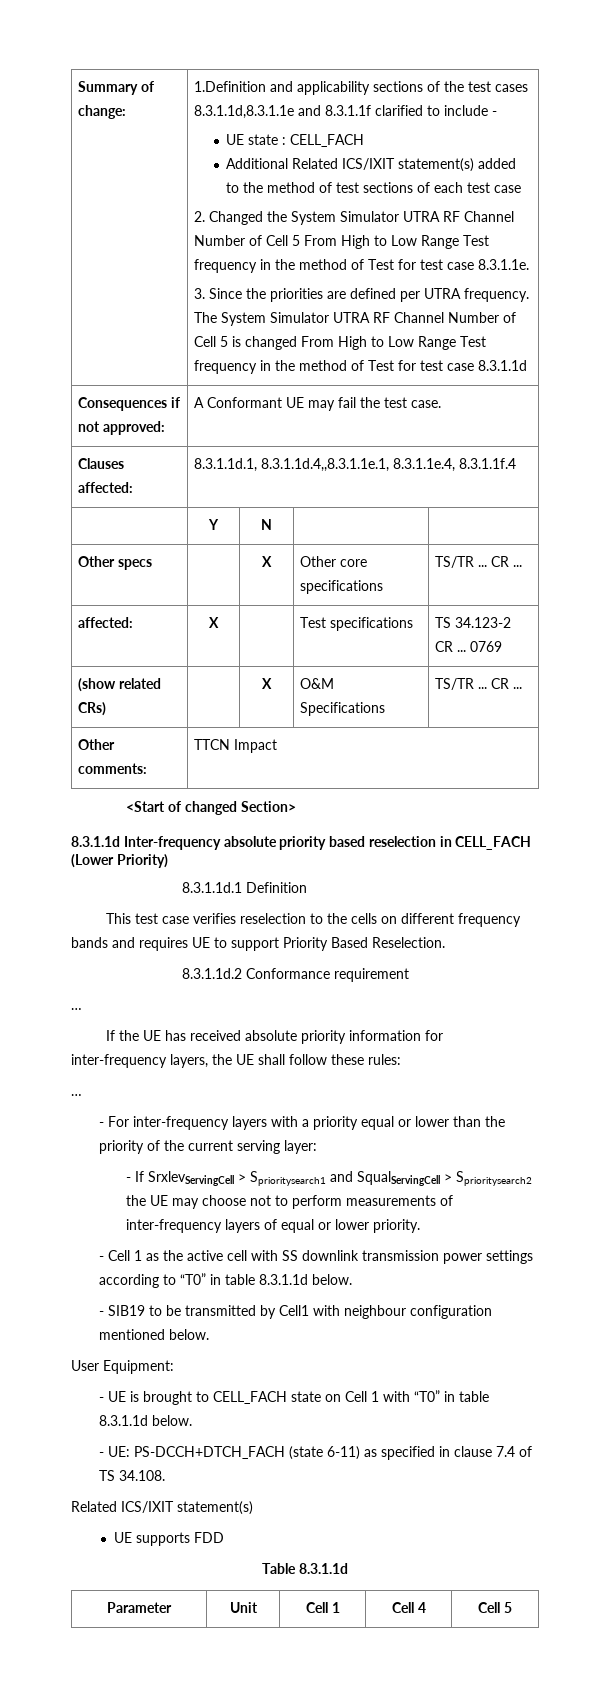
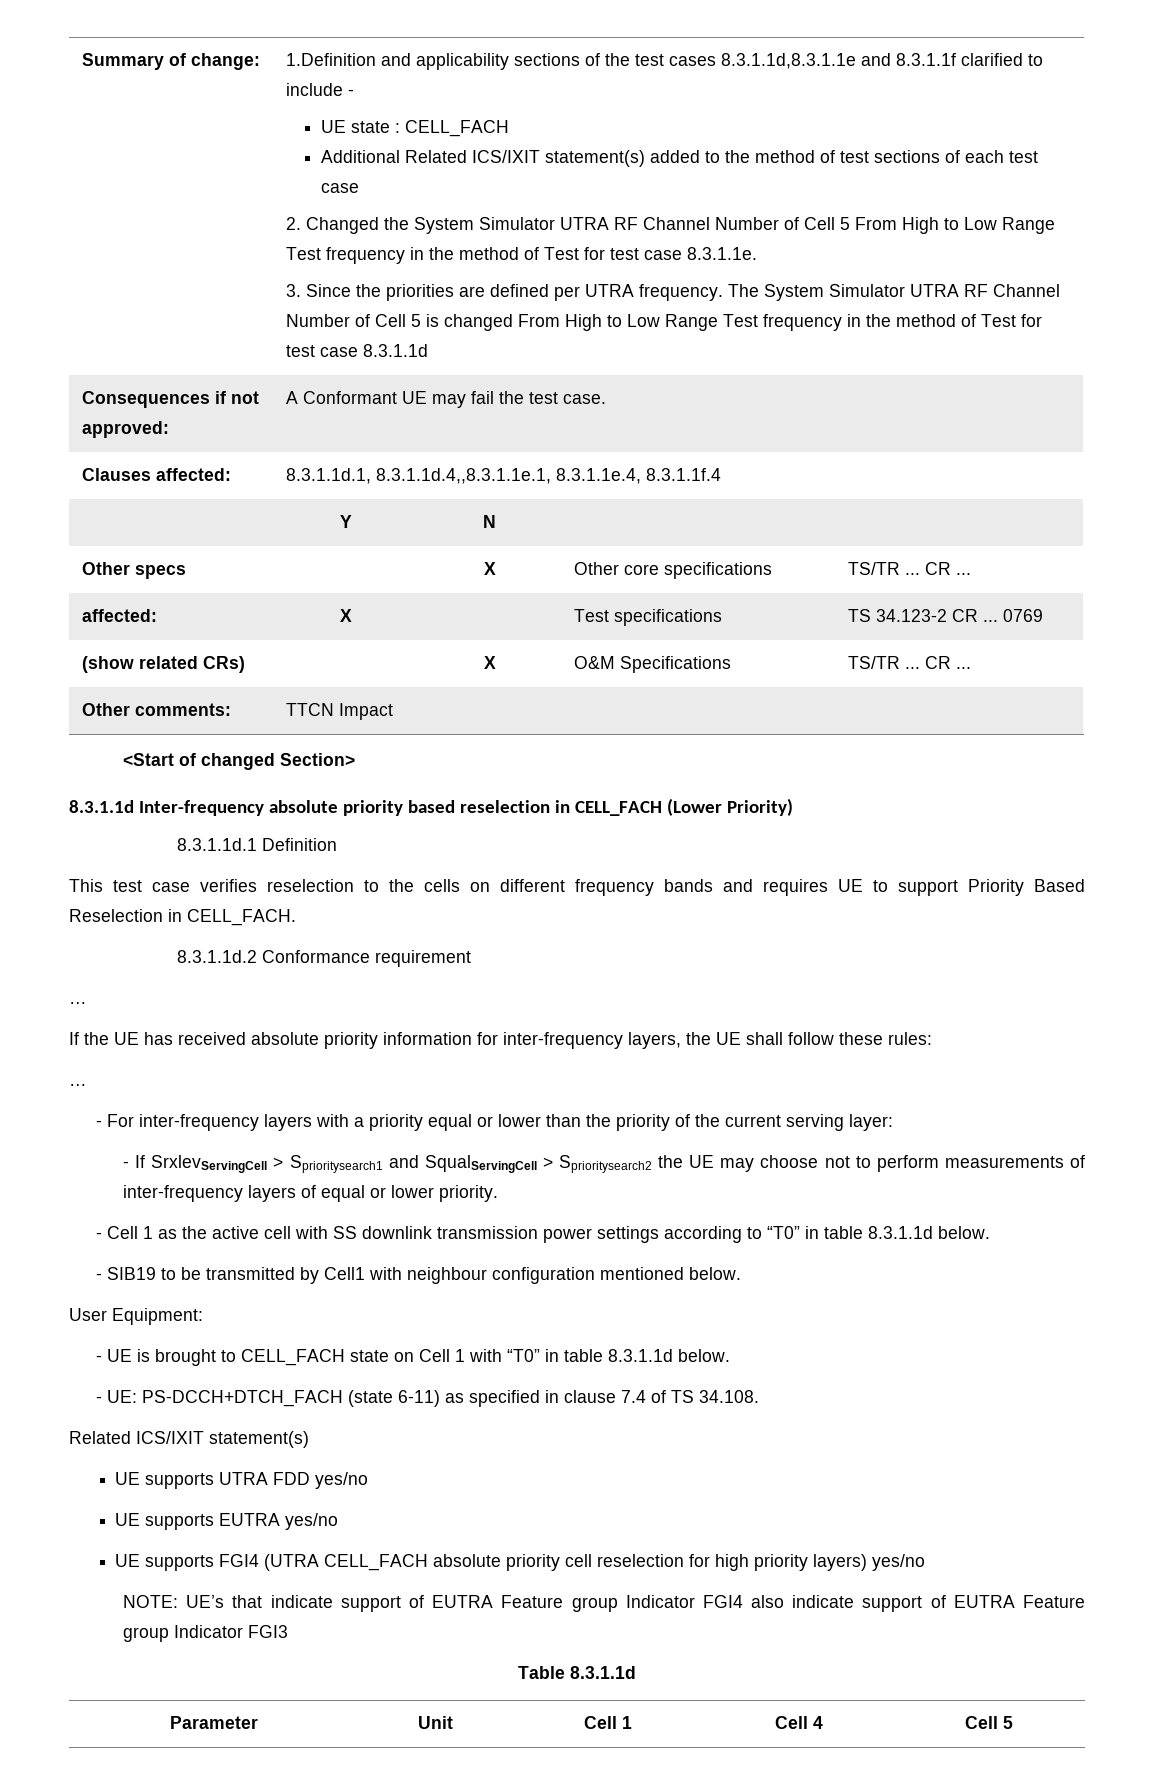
- This test case verifies reselection to the cells on different frequency bands and requires UE to support Priority Based Reselection.
+ This test case verifies reselection to the cells on different frequency bands and requires UE to support Priority Based Reselection in CELL_FACH.
- UE supports FDD
+ UE supports UTRA FDD yes/no
+ UE supports EUTRA yes/no
+ UE supports FGI4 (UTRA CELL_FACH absolute priority cell reselection for high priority layers) yes/no
+ NOTE: UE’s that indicate support of EUTRA Feature group Indicator FGI4 also indicate support of EUTRA Feature group Indicator FGI3

